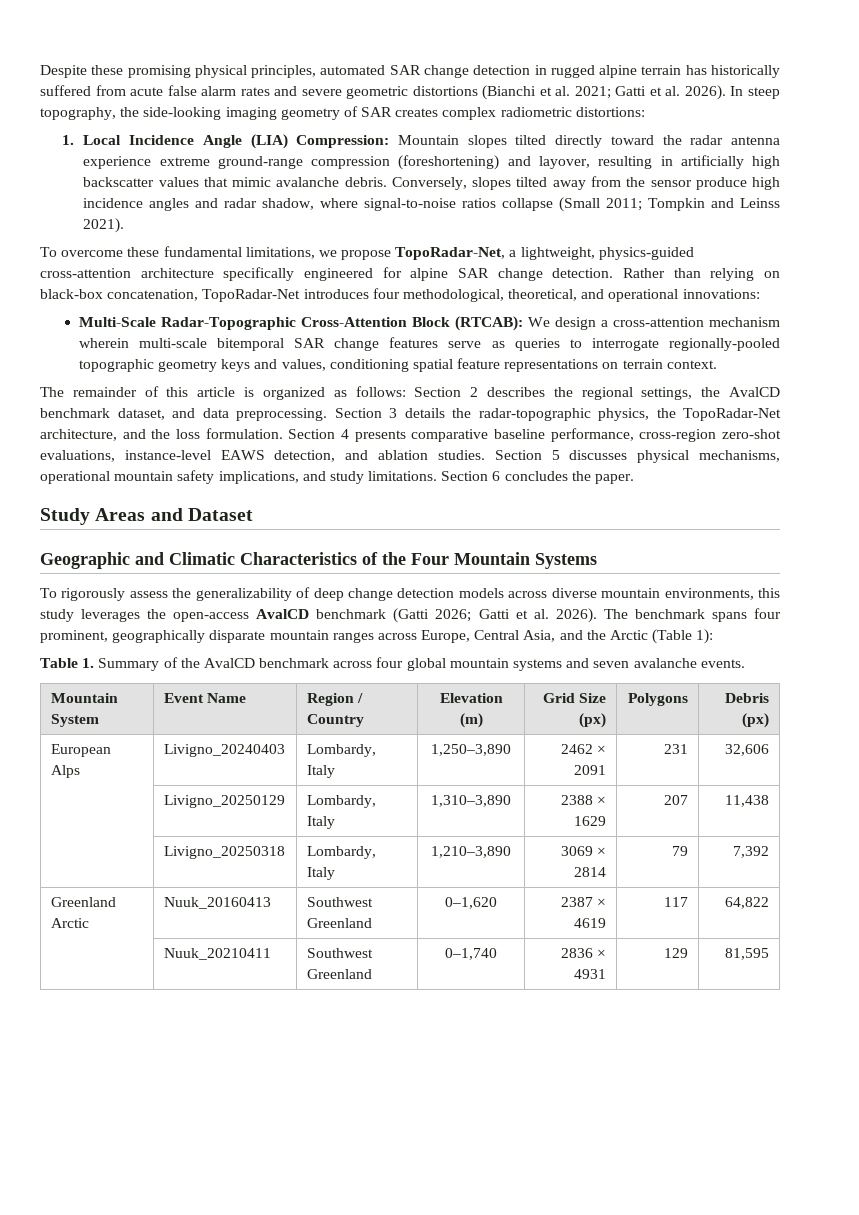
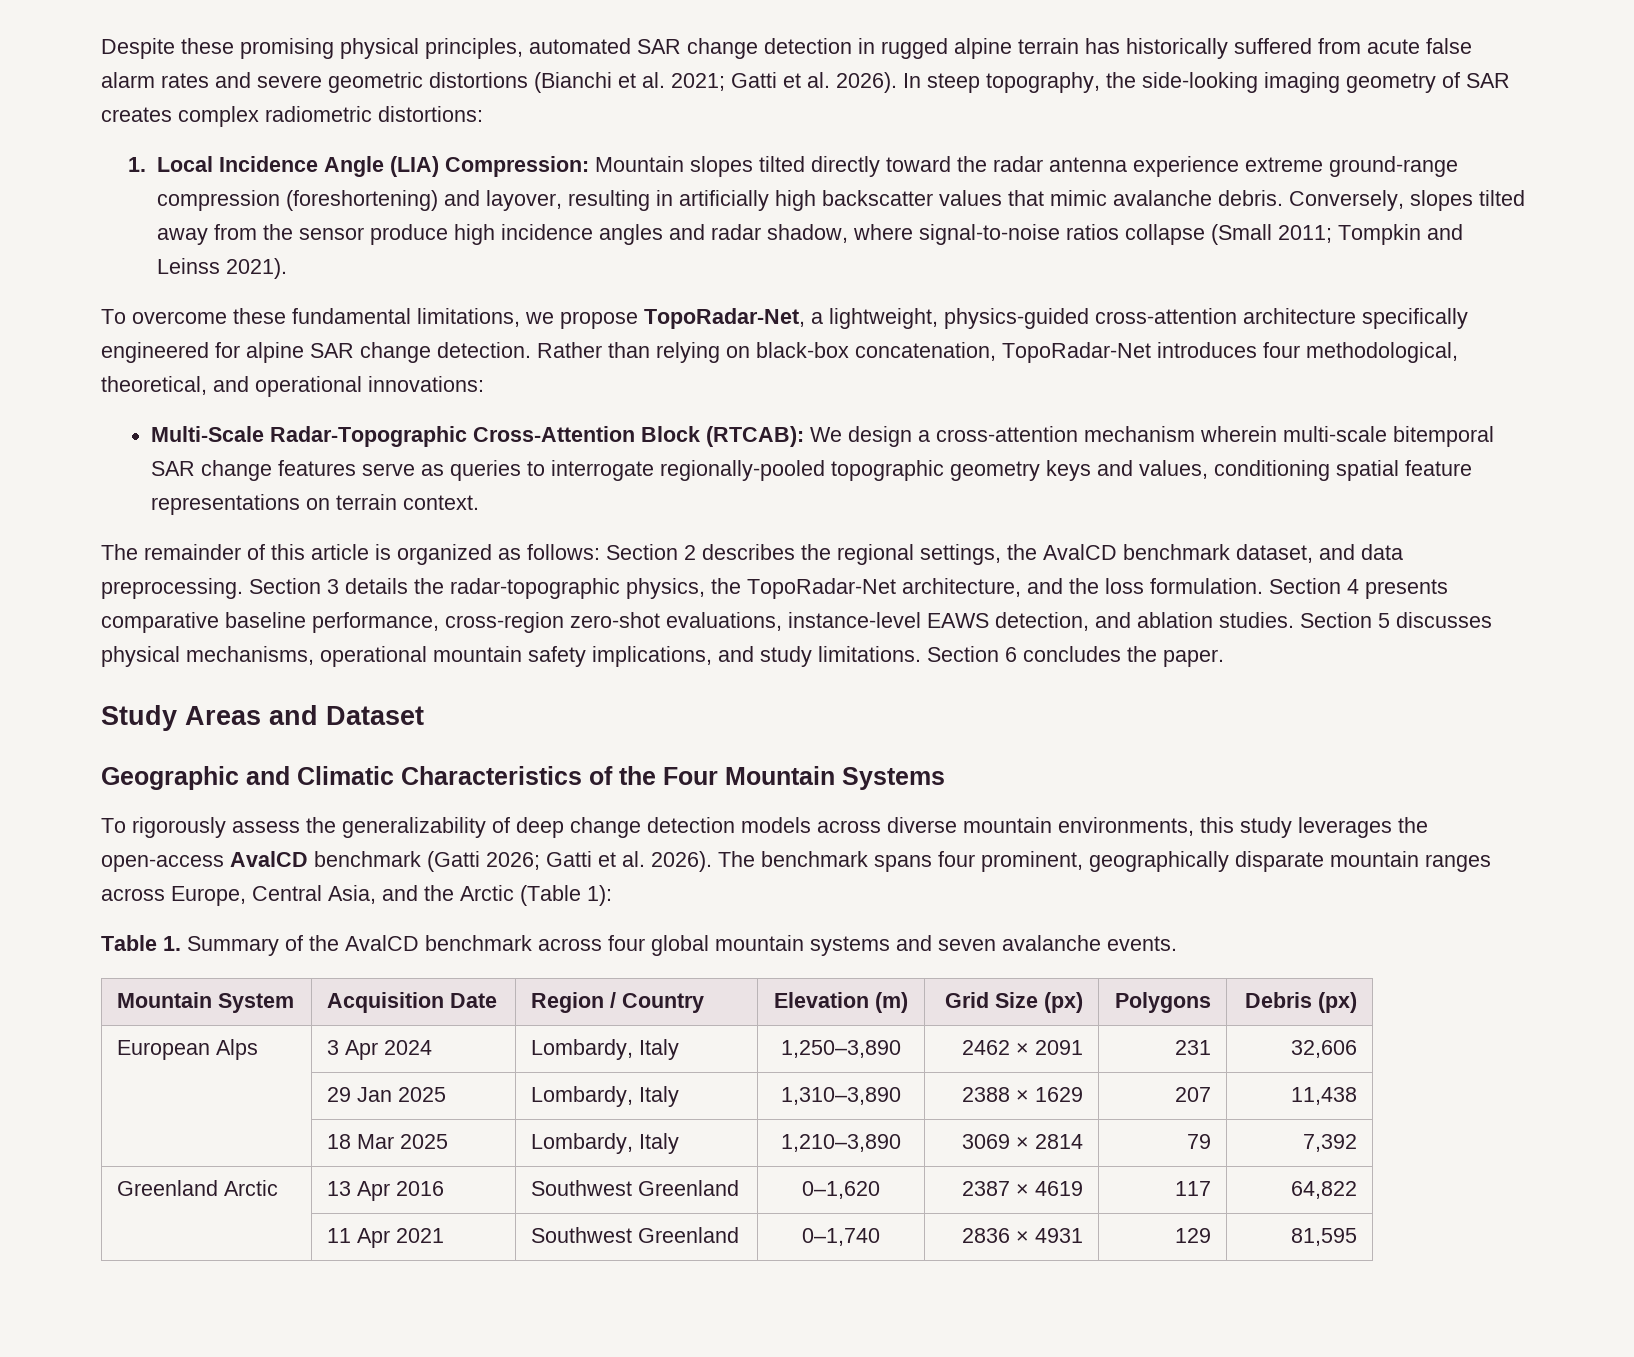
- Mountain System | Event Name | Region / Country | Elevation (m) | Grid Size (px) | Polygons | Debris (px)
+ Mountain System | Acquisition Date | Region / Country | Elevation (m) | Grid Size (px) | Polygons | Debris (px)
- European Alps | Livigno_20240403 | Lombardy, Italy | 1,250–3,890 | 2462 × 2091 | 231 | 32,606
+ European Alps | 3 Apr 2024 | Lombardy, Italy | 1,250–3,890 | 2462 × 2091 | 231 | 32,606
- | Livigno_20250129 | Lombardy, Italy | 1,310–3,890 | 2388 × 1629 | 207 | 11,438
+ | 29 Jan 2025 | Lombardy, Italy | 1,310–3,890 | 2388 × 1629 | 207 | 11,438
- | Livigno_20250318 | Lombardy, Italy | 1,210–3,890 | 3069 × 2814 | 79 | 7,392
+ | 18 Mar 2025 | Lombardy, Italy | 1,210–3,890 | 3069 × 2814 | 79 | 7,392
- Greenland Arctic | Nuuk_20160413 | Southwest Greenland | 0–1,620 | 2387 × 4619 | 117 | 64,822
+ Greenland Arctic | 13 Apr 2016 | Southwest Greenland | 0–1,620 | 2387 × 4619 | 117 | 64,822
- | Nuuk_20210411 | Southwest Greenland | 0–1,740 | 2836 × 4931 | 129 | 81,595
+ | 11 Apr 2021 | Southwest Greenland | 0–1,740 | 2836 × 4931 | 129 | 81,595

